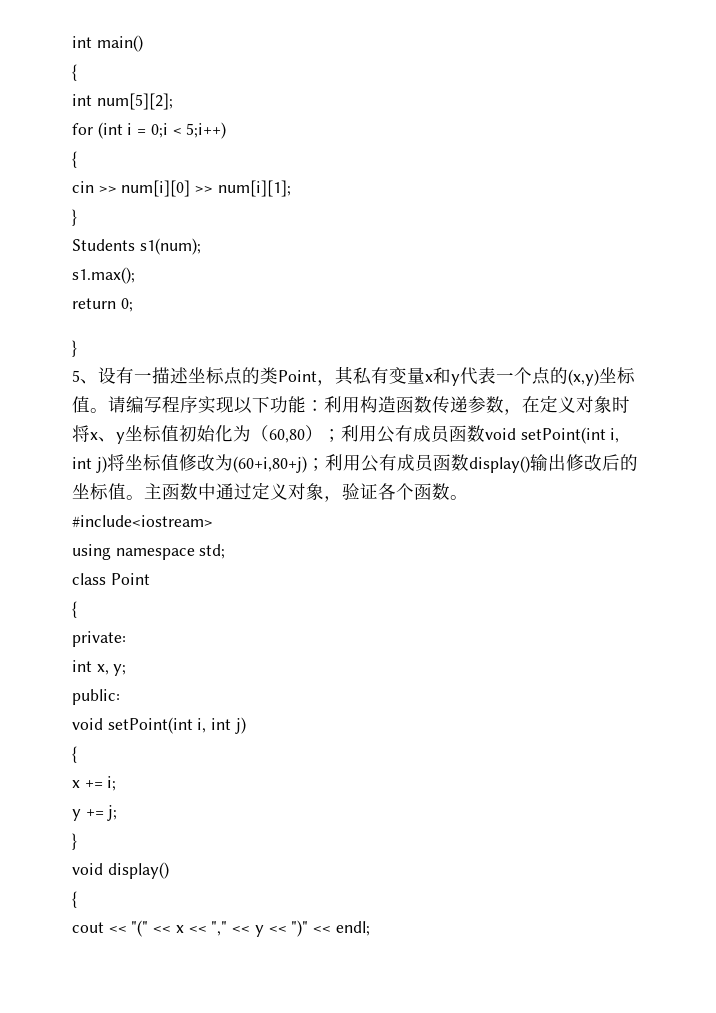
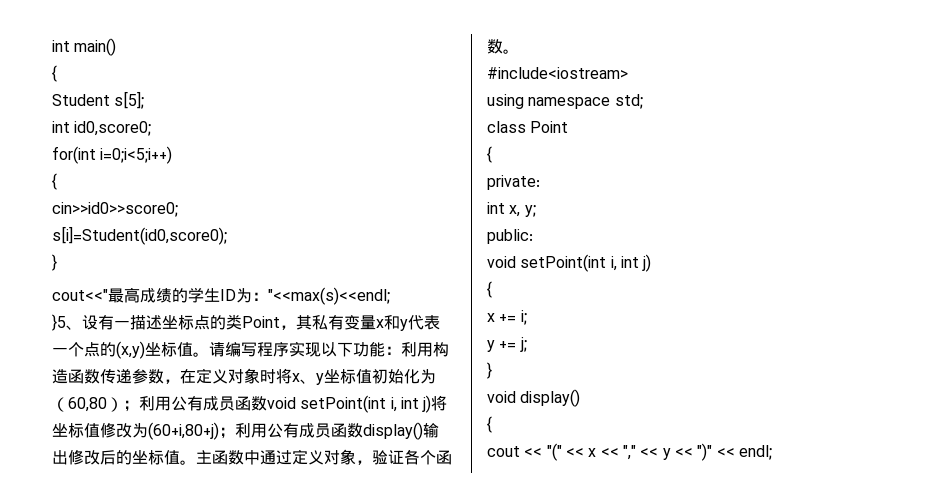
- int num[5][2];
- for (int i = 0;i < 5;i++)
+ Student s[5];
+ int id0,score0;
+ for(int i=0;i<5;i++)
  {
- cin >> num[i][0] >> num[i][1];
+ cin>>id0>>score0;
+ s[i]=Student(id0,score0);
  }
- Students s1(num);
- s1.max();
- return 0;
- }
- 5、设有一描述坐标点的类Point，其私有变量x和y代表一个点的(x,y)坐标值。
+ cout<<"最高成绩的学生ID为："<<max(s)<<endl;
+ }5、设有一描述坐标点的类Point，其私有变量x和y代表一个点的(x,y)坐标值。

